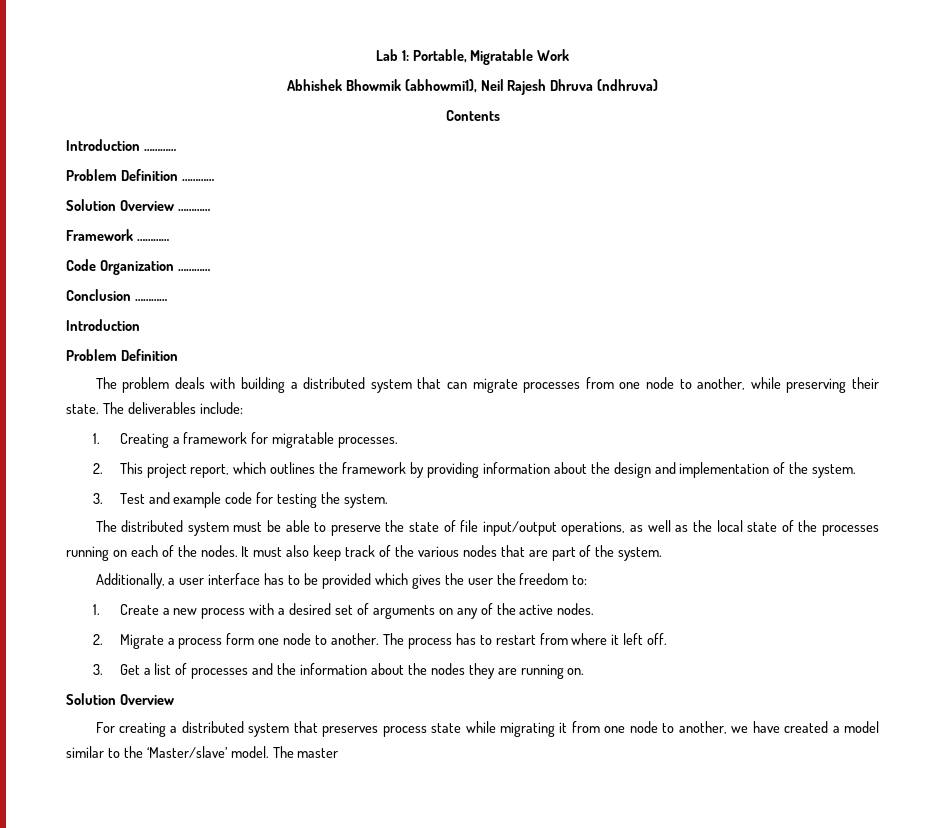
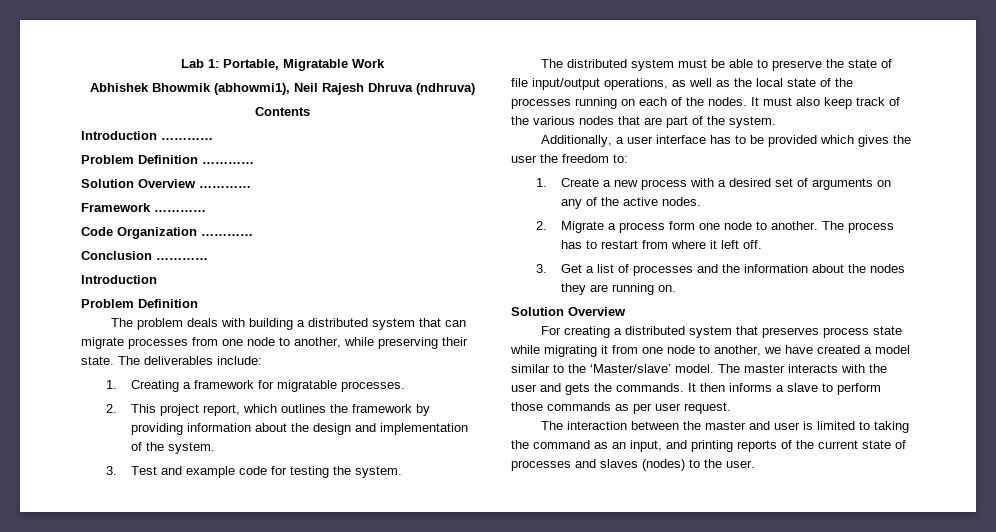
- The master
+ The master interacts with the user and gets the commands. It then informs a slave to perform those commands as per user request.
+ The interaction between the master and user is limited to taking the command as an input, and printing reports of the current state of processes and slaves (nodes) to the user.

